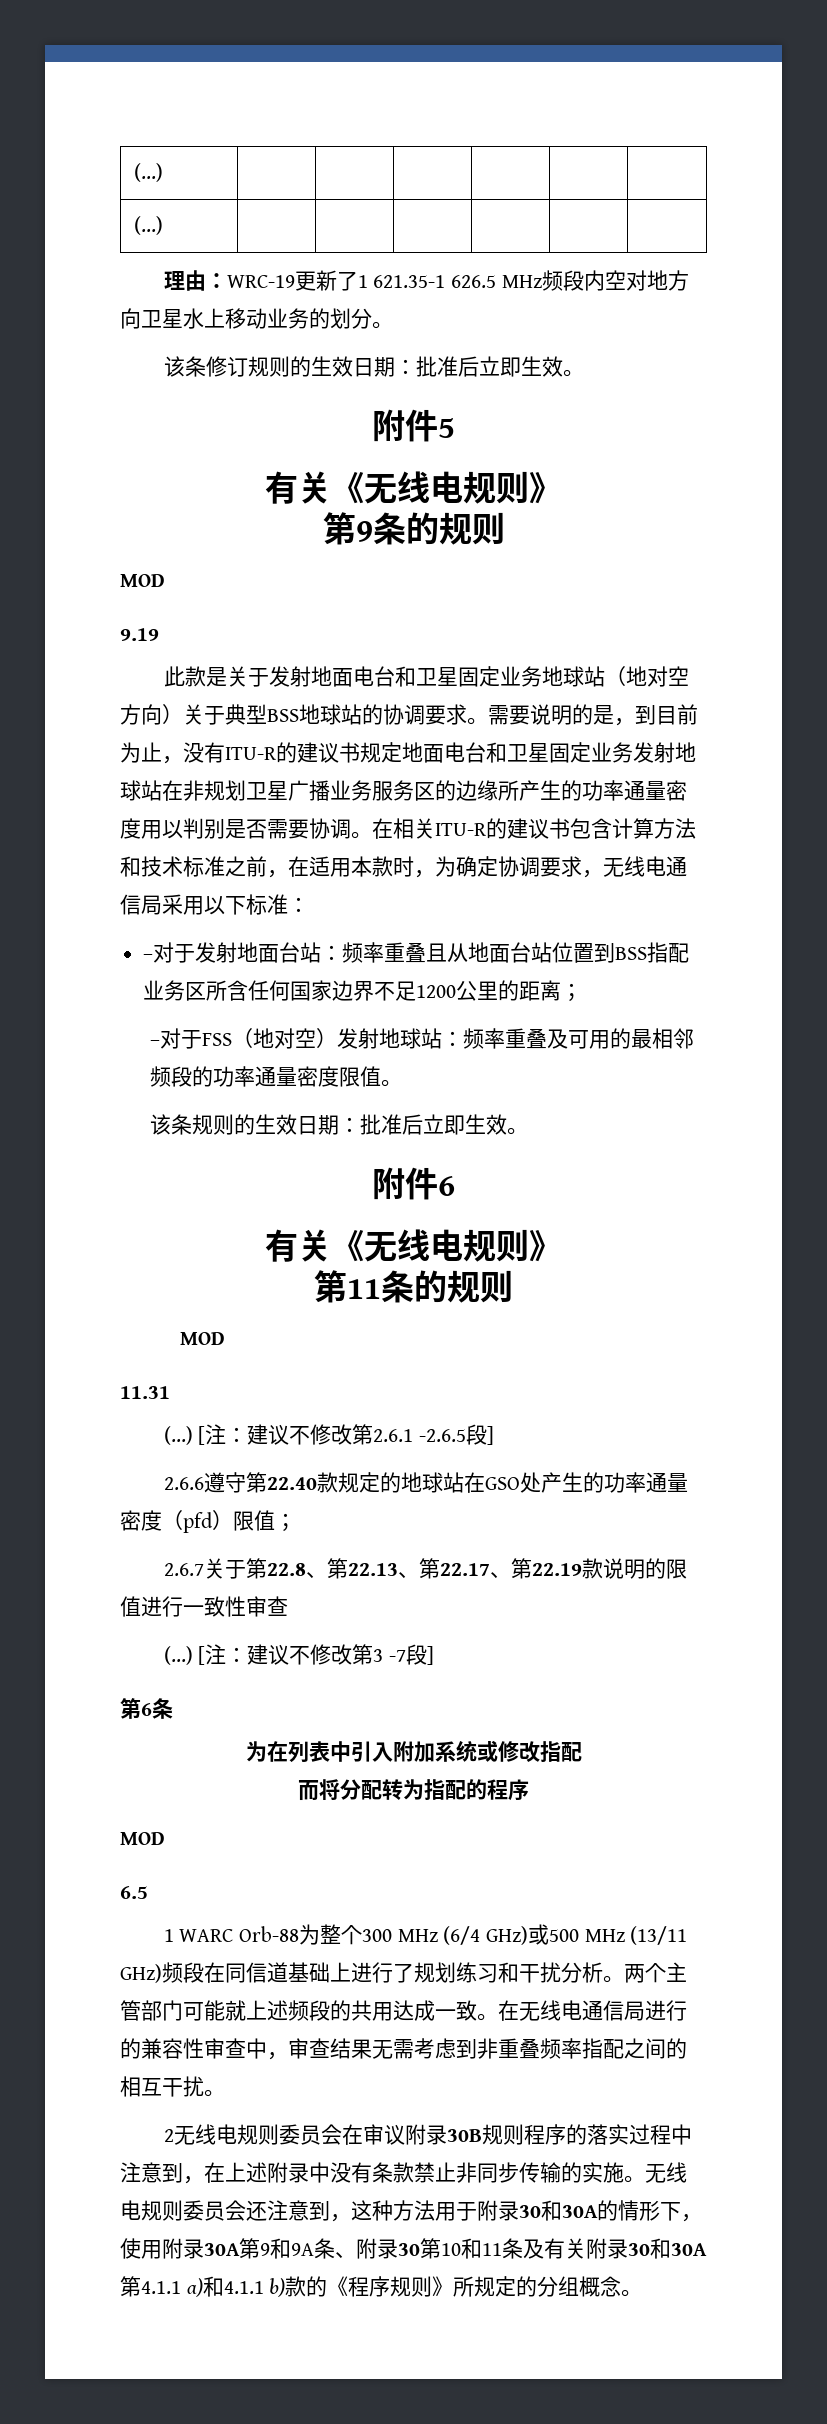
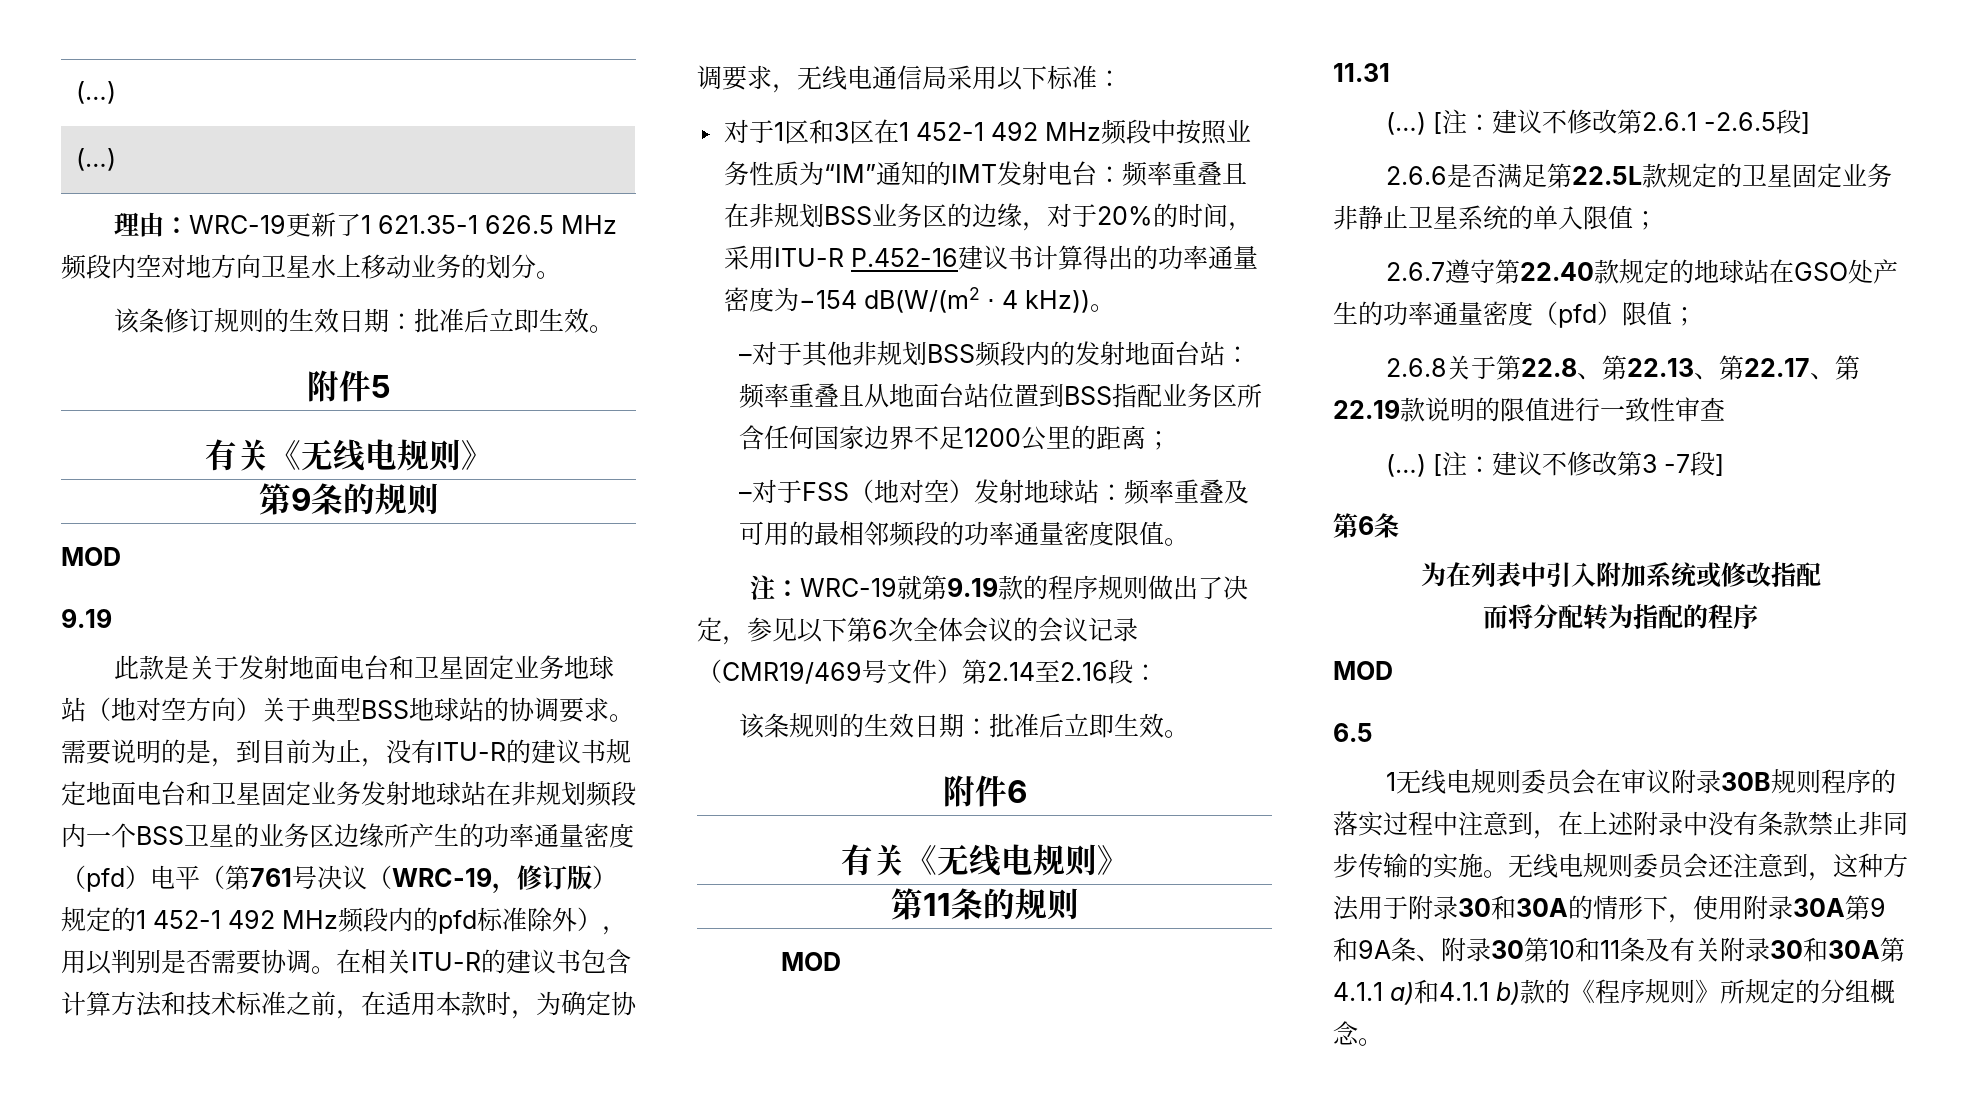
- 需要说明的是，到目前为止，没有ITU-R的建议书规定地面电台和卫星固定业务发射地球站在非规划卫星广播业务服务区的边缘所产生的功率通量密度用以判别是否需要协调。
+ 需要说明的是，到目前为止，没有ITU-R的建议书规定地面电台和卫星固定业务发射地球站在非规划频段内一个BSS卫星的业务区边缘所产生的功率通量密度（pfd）电平（第761号决议（WRC-19，修订版）规定的1 452-1 492 MHz频段内的pfd标准除外），用以判别是否需要协调。
- –对于发射地面台站：频率重叠且从地面台站位置到BSS指配业务区所含任何国家边界不足1200公里的距离；
+ 对于1区和3区在1 452-1 492 MHz频段中按照业务性质为“IM”通知的IMT发射电台：频率重叠且在非规划BSS业务区的边缘，对于20%的时间，采用ITU-R P.452-16建议书计算得出的功率通量密度为−154 dB(W/(m2 ⋅ 4 kHz))。
+ –对于其他非规划BSS频段内的发射地面台站：频率重叠且从地面台站位置到BSS指配业务区所含任何国家边界不足1200公里的距离；
+ 注：WRC-19就第9.19款的程序规则做出了决定，参见以下第6次全体会议的会议记录（CMR19/469号文件）第2.14至2.16段：
- 2.6.6遵守第22.40款规定的地球站在GSO处产生的功率通量密度（pfd）限值；
+ 2.6.6是否满足第22.5L款规定的卫星固定业务非静止卫星系统的单入限值；
+ 2.6.7遵守第22.40款规定的地球站在GSO处产生的功率通量密度（pfd）限值；
- 2.6.7关于第22.8、第22.13、第22.17、第22.19款说明的限值进行一致性审查
+ 2.6.8关于第22.8、第22.13、第22.17、第22.19款说明的限值进行一致性审查
- 1 WARC Orb-88为整个300 MHz (6/4 GHz)或500 MHz (13/11 GHz)频段在同信道基础上进行了规划练习和干扰分析。两个主管部门可能就上述频段的共用达成一致。在无线电通信局进行的兼容性审查中，审查结果无需考虑到非重叠频率指配之间的相互干扰。
- 2无线电规则委员会在审议附录30B规则程序的落实过程中注意到，在上述附录中没有条款禁止非同步传输的实施。
+ 1无线电规则委员会在审议附录30B规则程序的落实过程中注意到，在上述附录中没有条款禁止非同步传输的实施。

